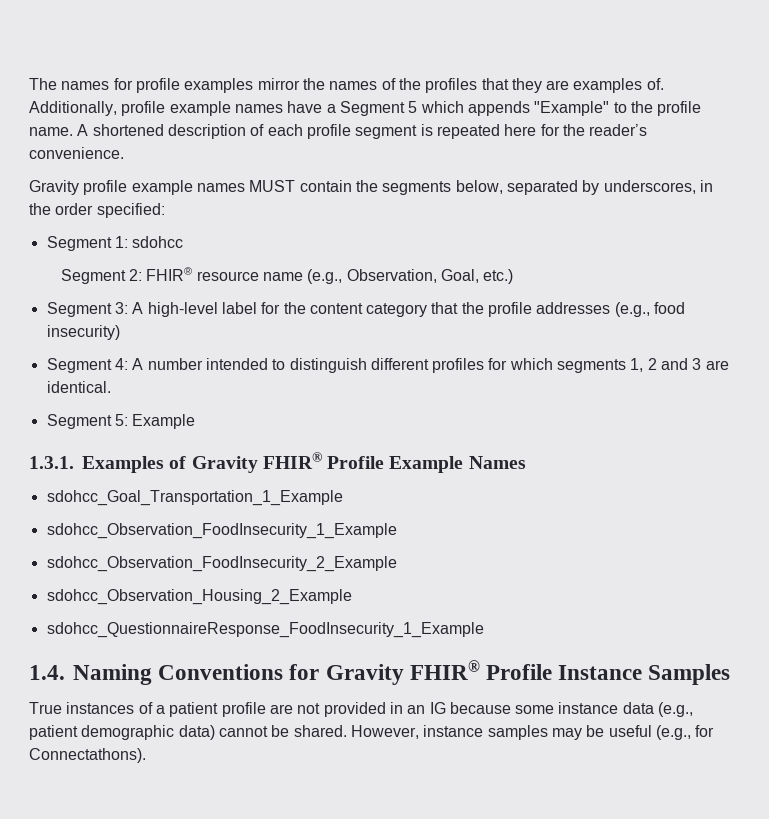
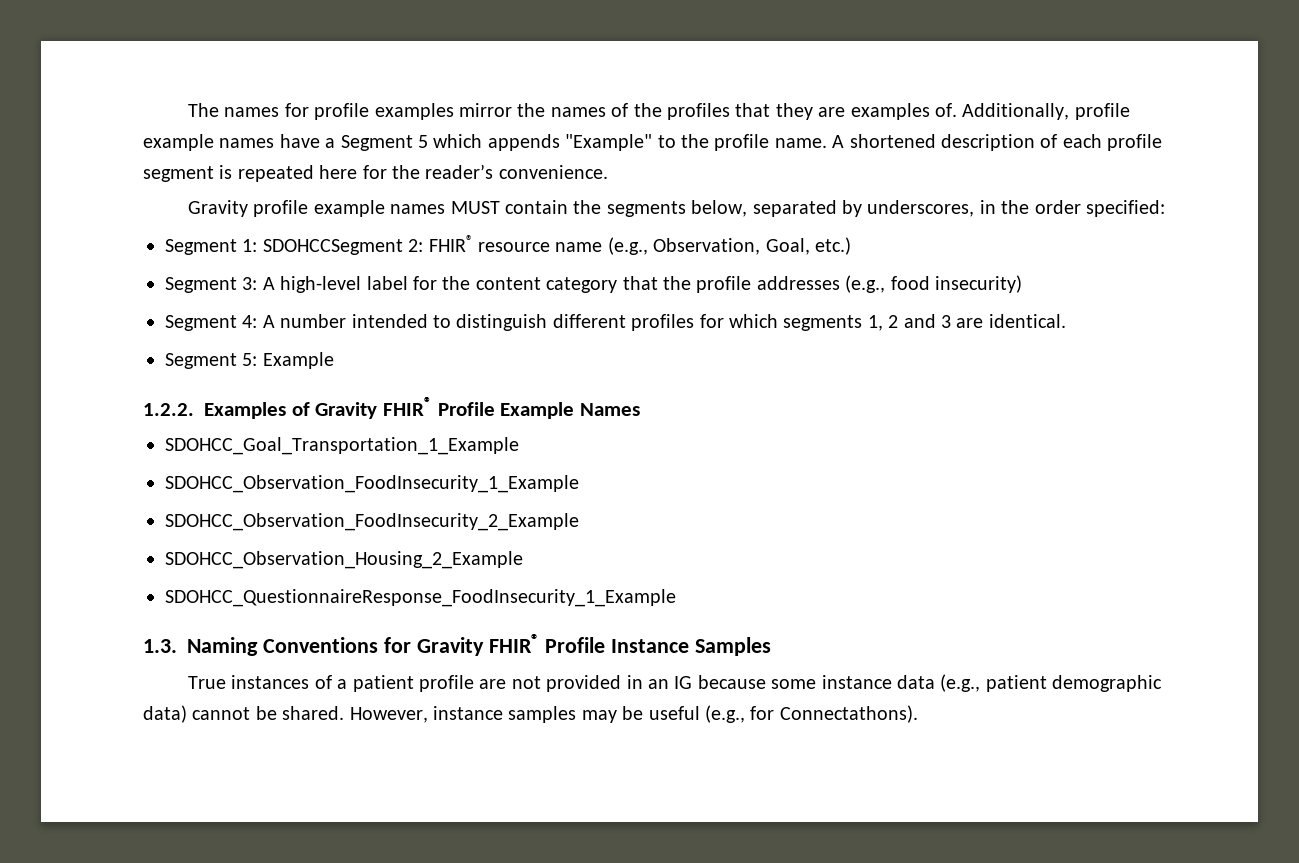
- Segment 1: sdohcc
- Segment 2: FHIR® resource name (e.g., Observation, Goal, etc.)
+ Segment 1: SDOHCCSegment 2: FHIR® resource name (e.g., Observation, Goal, etc.)
- 1.3.1. Examples of Gravity FHIR® Profile Example Names
+ 1.2.2. Examples of Gravity FHIR® Profile Example Names
- sdohcc_Goal_Transportation_1_Example
- sdohcc_Observation_FoodInsecurity_1_Example
- sdohcc_Observation_FoodInsecurity_2_Example
- sdohcc_Observation_Housing_2_Example
- sdohcc_QuestionnaireResponse_FoodInsecurity_1_Example
- 1.4. Naming Conventions for Gravity FHIR® Profile Instance Samples
+ SDOHCC_Goal_Transportation_1_Example
+ SDOHCC_Observation_FoodInsecurity_1_Example
+ SDOHCC_Observation_FoodInsecurity_2_Example
+ SDOHCC_Observation_Housing_2_Example
+ SDOHCC_QuestionnaireResponse_FoodInsecurity_1_Example
+ 1.3. Naming Conventions for Gravity FHIR® Profile Instance Samples

